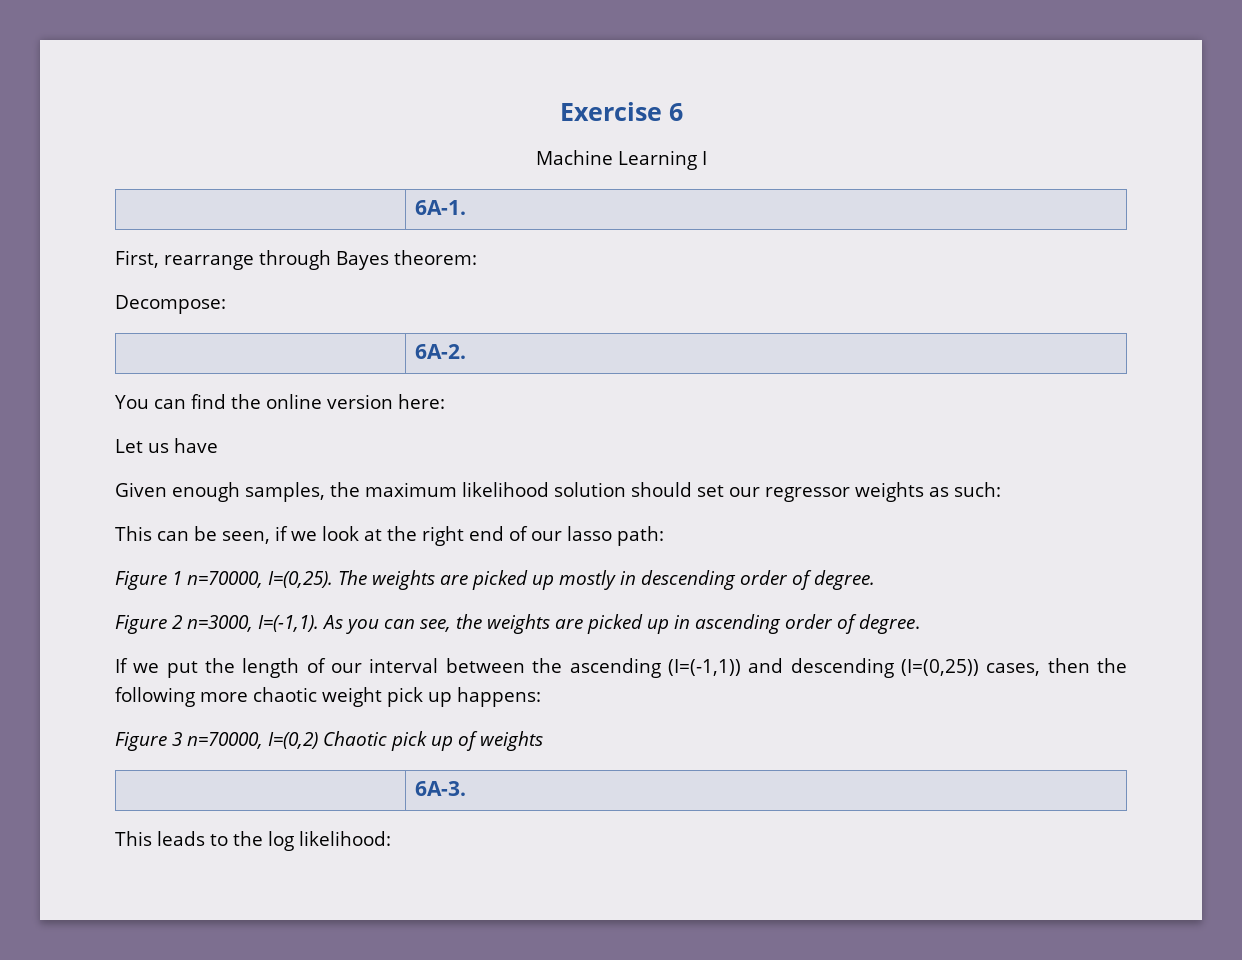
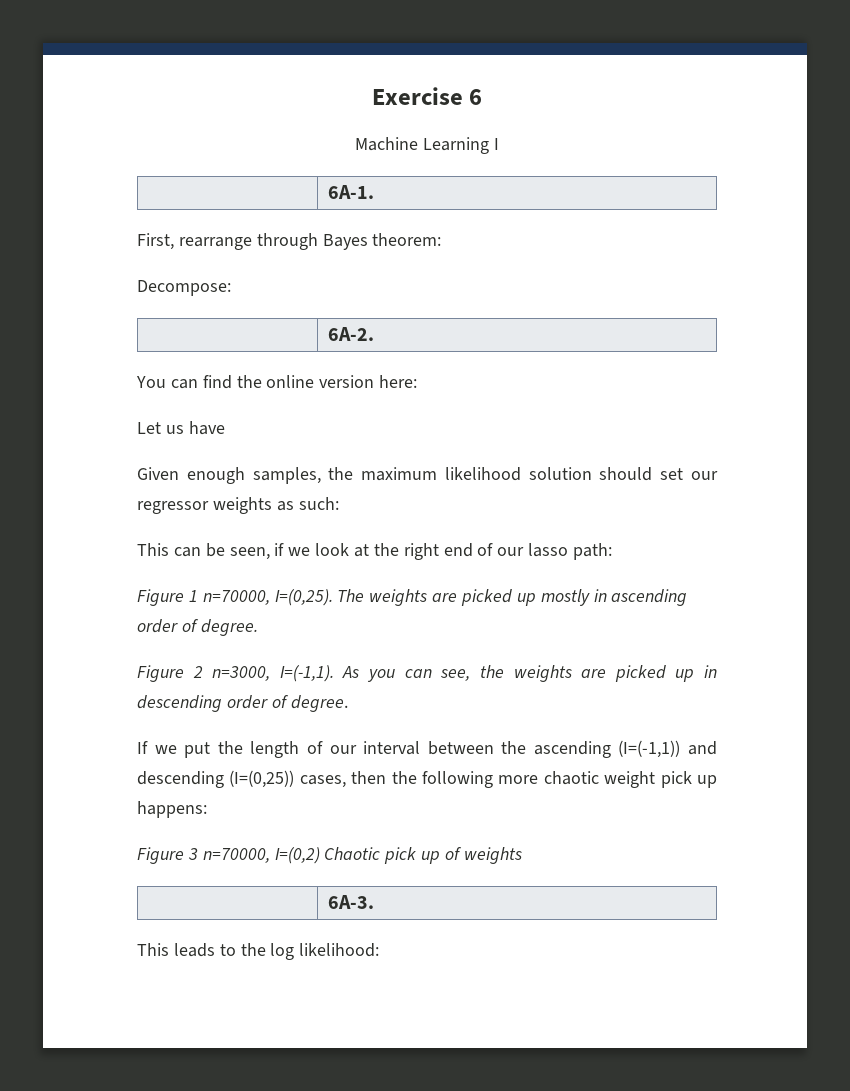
- The weights are picked up mostly in descending order of degree.
+ The weights are picked up mostly in ascending order of degree.
- As you can see, the weights are picked up in ascending order of degree.
+ As you can see, the weights are picked up in descending order of degree.

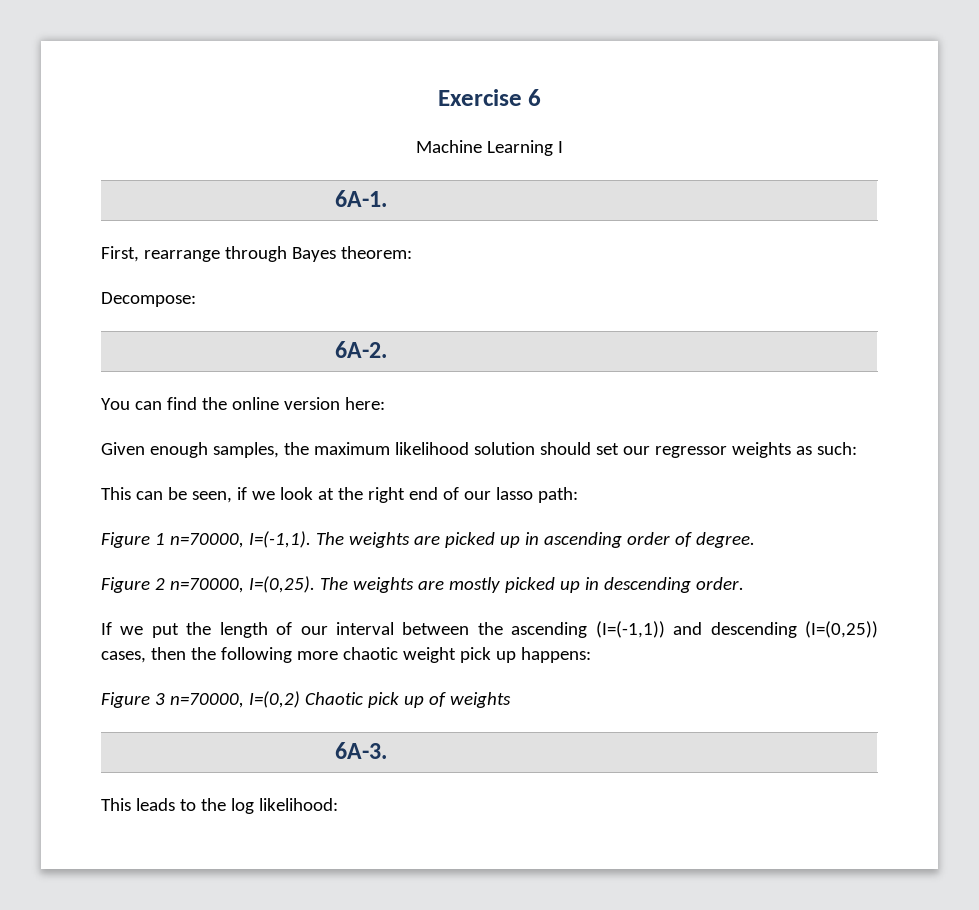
- Let us have
- Figure 1 n=70000, I=(0,25).
+ Figure 1 n=70000, I=(-1,1).
- The weights are picked up mostly in ascending order of degree.
+ The weights are picked up in ascending order of degree.
- Figure 2 n=3000, I=(-1,1). As you can see, the weights are picked up in descending order of degree.
+ Figure 2 n=70000, I=(0,25). The weights are mostly picked up in descending order.

